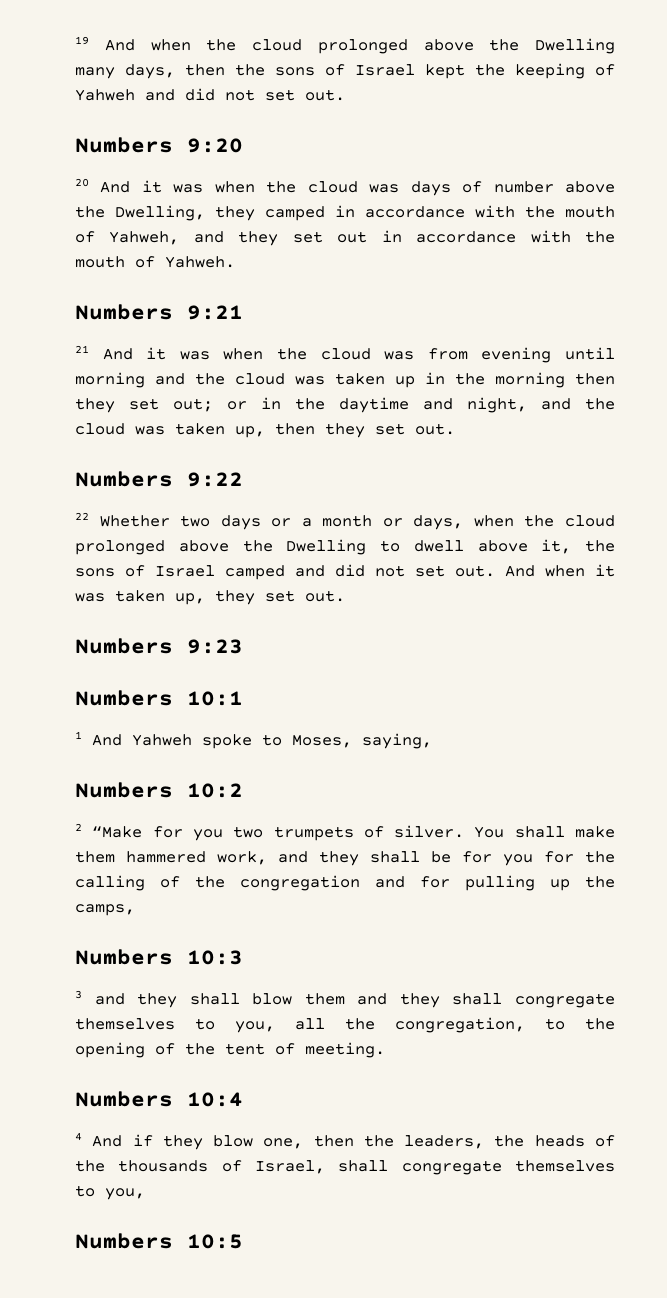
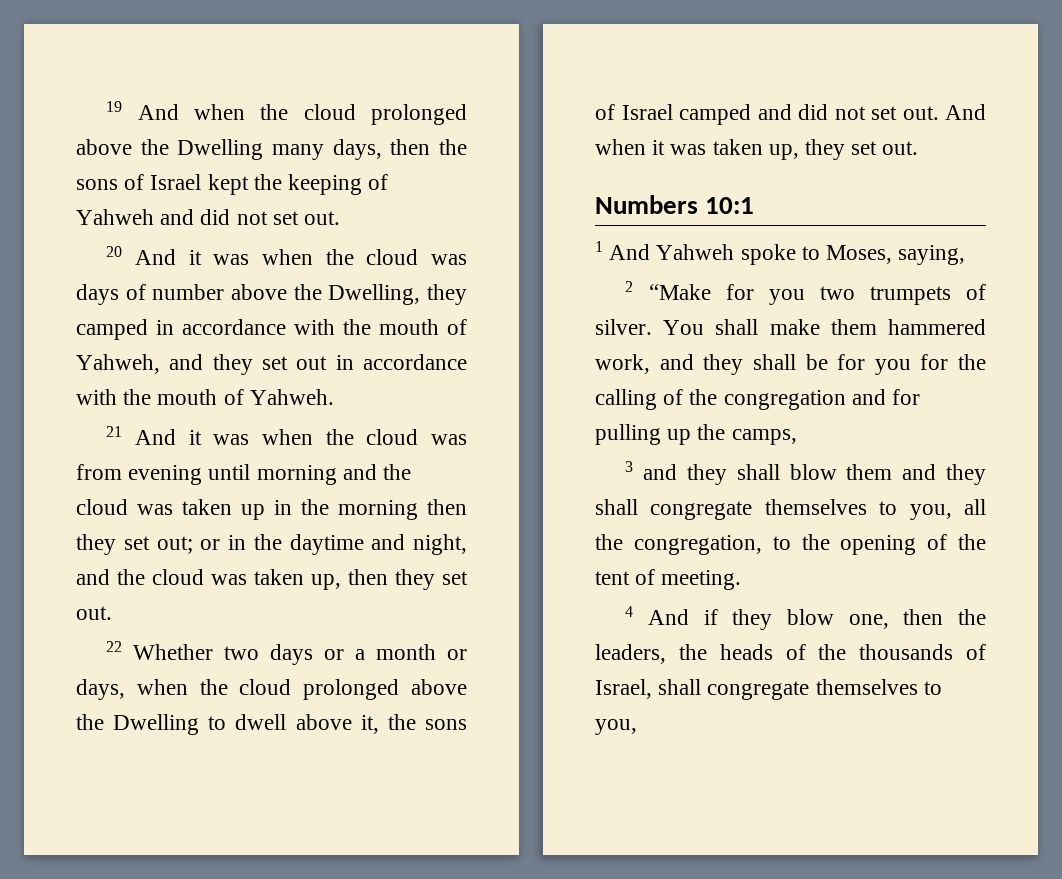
- Numbers 9:20
- Numbers 9:21
- Numbers 9:22
- Numbers 9:23
- Numbers 10:2
- Numbers 10:3
- Numbers 10:4
- Numbers 10:5

